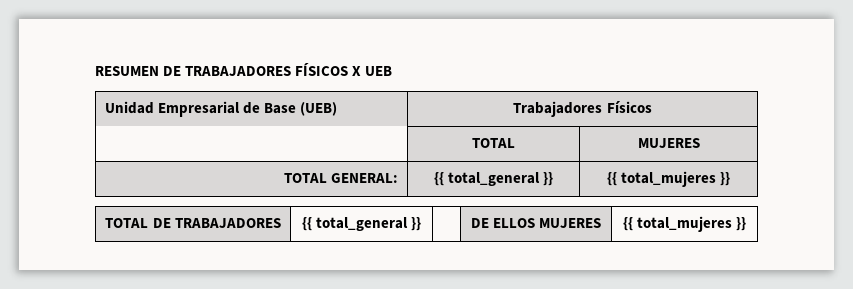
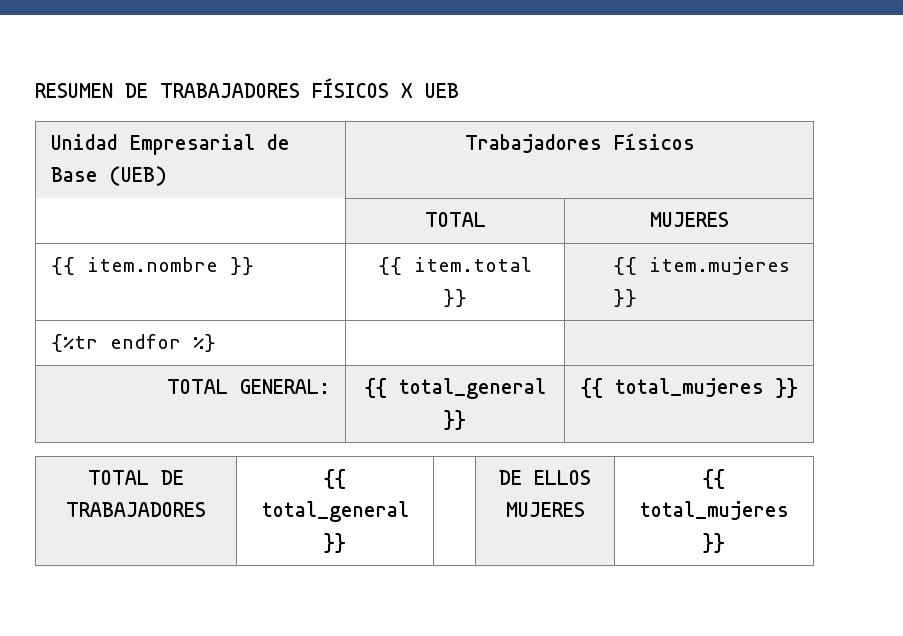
+ {{ item.nombre }} | {{ item.total }} | {{ item.mujeres }}
+ {%tr endfor %} | |

